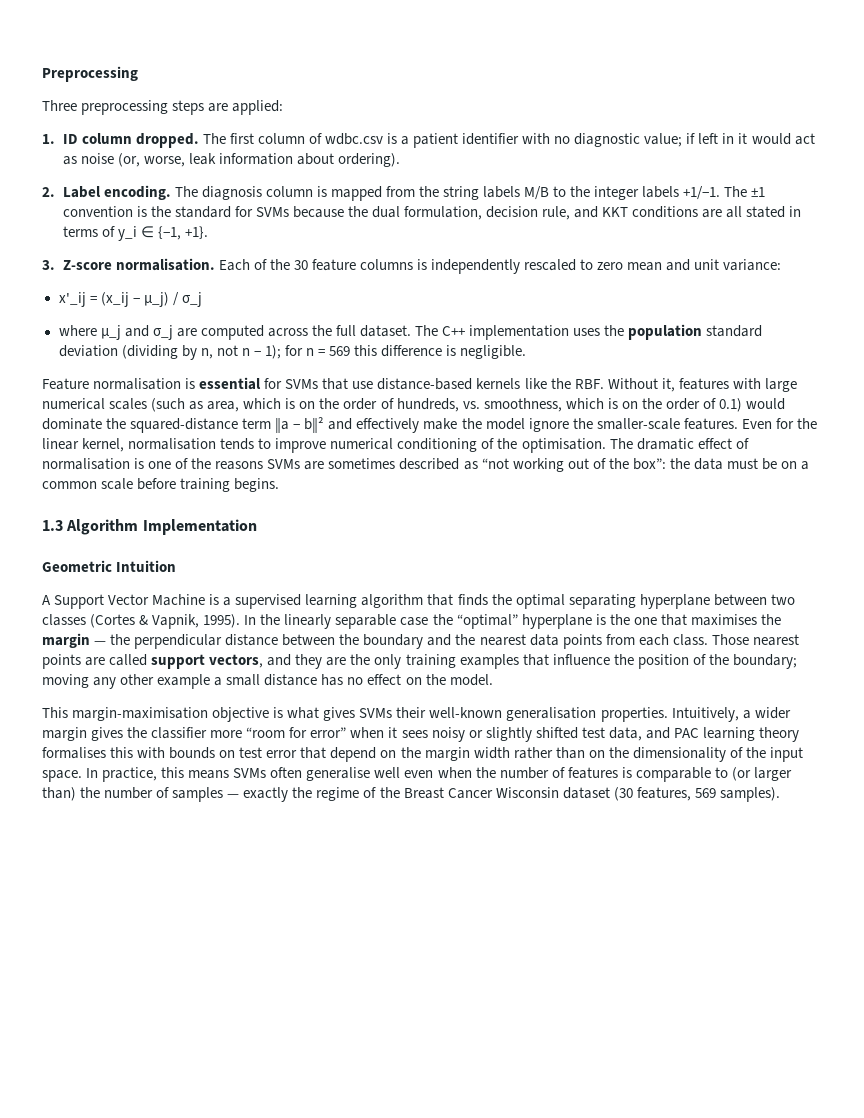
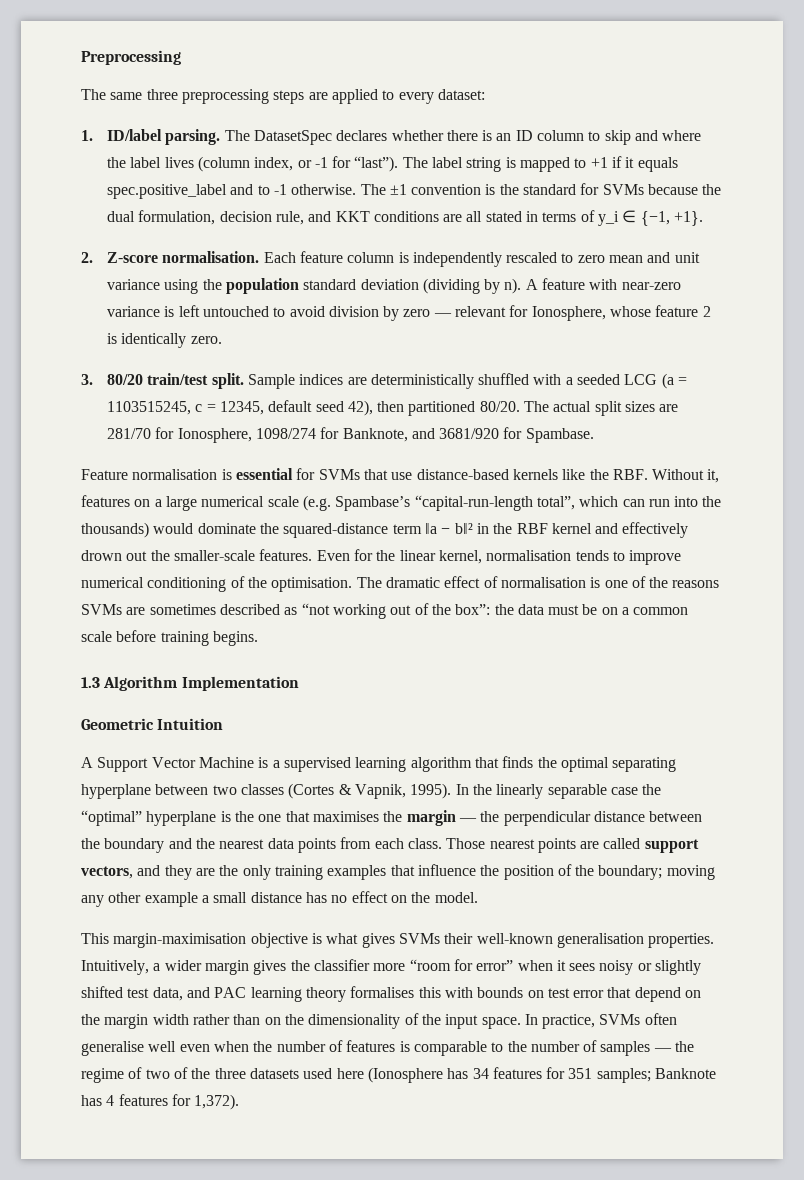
- Three preprocessing steps are applied:
- 1. ID column dropped. The first column of wdbc.csv is a patient identifier with no diagnostic value; if left in it would act as noise (or, worse, leak information about ordering).
- 2. Label encoding. The diagnosis column is mapped from the string labels M/B to the integer labels +1/−1.
+ The same three preprocessing steps are applied to every dataset:
+ 1. ID/label parsing. The DatasetSpec declares whether there is an ID column to skip and where the label lives (column index, or -1 for “last”). The label string is mapped to +1 if it equals spec.positive_label and to -1 otherwise.
- 3. Z-score normalisation.
+ 2. Z-score normalisation.
- Each of the 30 feature columns is independently rescaled to zero mean and unit variance:
- x'_ij = (x_ij − μ_j) / σ_j
- where μ_j and σ_j are computed across the full dataset. The C++ implementation uses the population standard deviation (dividing by n, not n − 1); for n = 569 this difference is negligible.
+ Each feature column is independently rescaled to zero mean and unit variance using the population standard deviation (dividing by n). A feature with near-zero variance is left untouched to avoid division by zero — relevant for Ionosphere, whose feature 2 is identically zero.
+ 3. 80/20 train/test split. Sample indices are deterministically shuffled with a seeded LCG (a = 1103515245, c = 12345, default seed 42), then partitioned 80/20. The actual split sizes are 281/70 for Ionosphere, 1098/274 for Banknote, and 3681/920 for Spambase.
- Feature normalisation is essential for SVMs that use distance-based kernels like the RBF. Without it, features with large numerical scales (such as area, which is on the order of hundreds, vs. smoothness, which is on the order of 0.1) would dominate the squared-distance term ‖a − b‖² and effectively make the model ignore the smaller-scale features.
+ Feature normalisation is essential for SVMs that use distance-based kernels like the RBF. Without it, features on a large numerical scale (e.g. Spambase’s “capital-run-length total”, which can run into the thousands) would dominate the squared-distance term ‖a − b‖² in the RBF kernel and effectively drown out the smaller-scale features.
- In practice, this means SVMs often generalise well even when the number of features is comparable to (or larger than) the number of samples — exactly the regime of the Breast Cancer Wisconsin dataset (30 features, 569 samples).
+ In practice, SVMs often generalise well even when the number of features is comparable to the number of samples — the regime of two of the three datasets used here (Ionosphere has 34 features for 351 samples; Banknote has 4 features for 1,372).

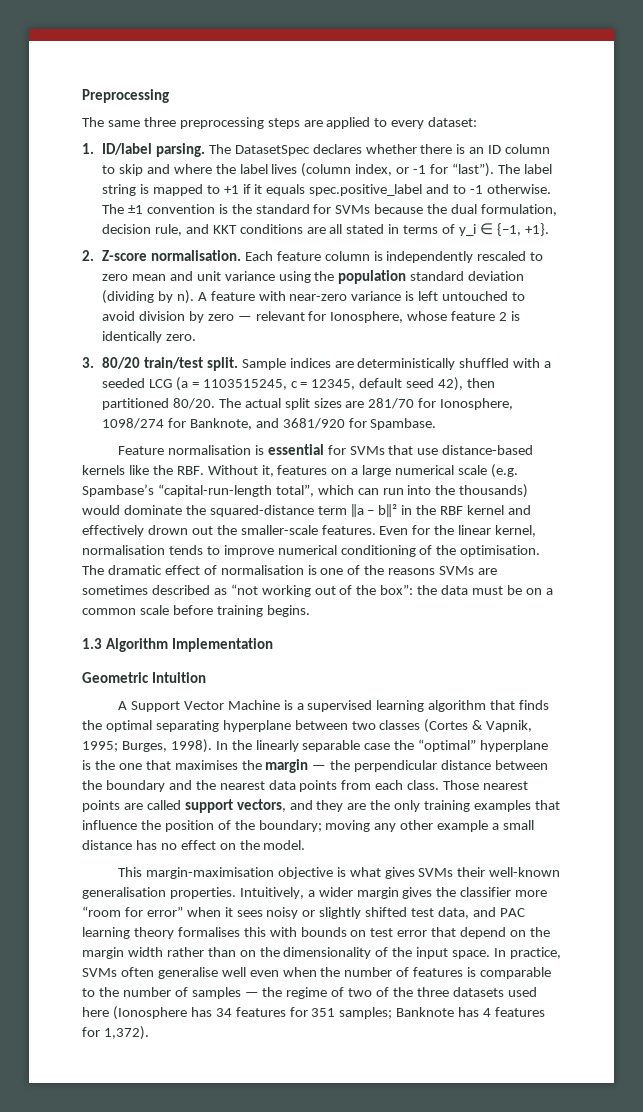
- A Support Vector Machine is a supervised learning algorithm that finds the optimal separating hyperplane between two classes (Cortes & Vapnik, 1995).
+ A Support Vector Machine is a supervised learning algorithm that finds the optimal separating hyperplane between two classes (Cortes & Vapnik, 1995; Burges, 1998).

